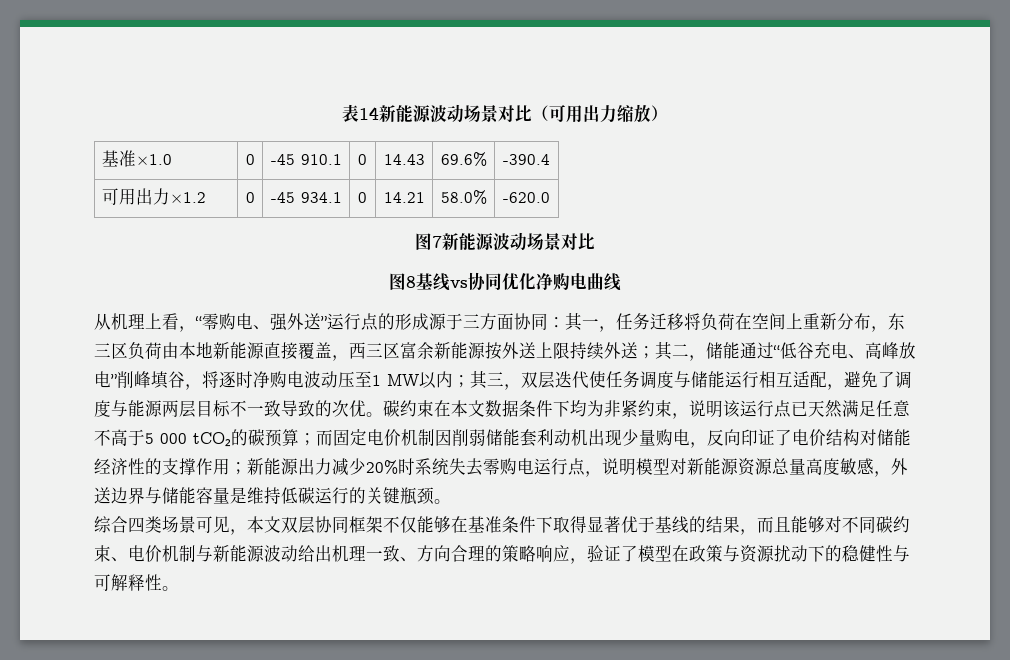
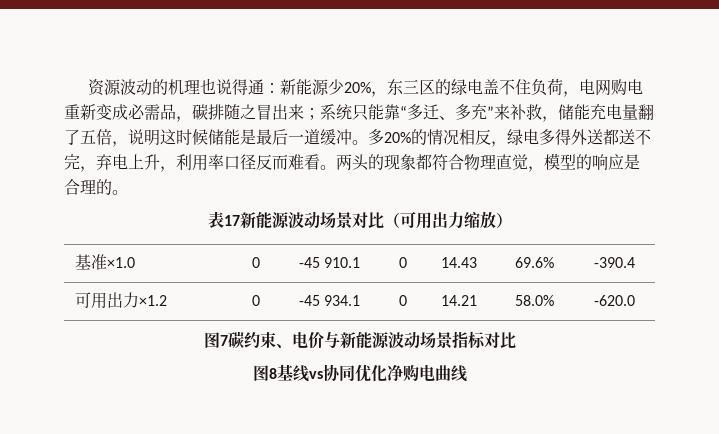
- 表14新能源波动场景对比（可用出力缩放）
+ 资源波动的机理也说得通：新能源少20%，东三区的绿电盖不住负荷，电网购电重新变成必需品，碳排随之冒出来；系统只能靠“多迁、多充”来补救，储能充电量翻了五倍，说明这时候储能是最后一道缓冲。多20%的情况相反，绿电多得外送都送不完，弃电上升，利用率口径反而难看。两头的现象都符合物理直觉，模型的响应是合理的。
+ 表17新能源波动场景对比（可用出力缩放）
- 图7新能源波动场景对比
+ 图7碳约束、电价与新能源波动场景指标对比
- 从机理上看，“零购电、强外送”运行点的形成源于三方面协同：其一，任务迁移将负荷在空间上重新分布，东三区负荷由本地新能源直接覆盖，西三区富余新能源按外送上限持续外送；其二，储能通过“低谷充电、高峰放电”削峰填谷，将逐时净购电波动压至1 MW以内；其三，双层迭代使任务调度与储能运行相互适配，避免了调度与能源两层目标不一致导致的次优。碳约束在本文数据条件下均为非紧约束，说明该运行点已天然满足任意不高于5 000 tCO₂的碳预算；而固定电价机制因削弱储能套利动机出现少量购电，反向印证了电价结构对储能经济性的支撑作用；新能源出力减少20%时系统失去零购电运行点，说明模型对新能源资源总量高度敏感，外送边界与储能容量是维持低碳运行的关键瓶颈。
- 综合四类场景可见，本文双层协同框架不仅能够在基准条件下取得显著优于基线的结果，而且能够对不同碳约束、电价机制与新能源波动给出机理一致、方向合理的策略响应，验证了模型在政策与资源扰动下的稳健性与可解释性。

